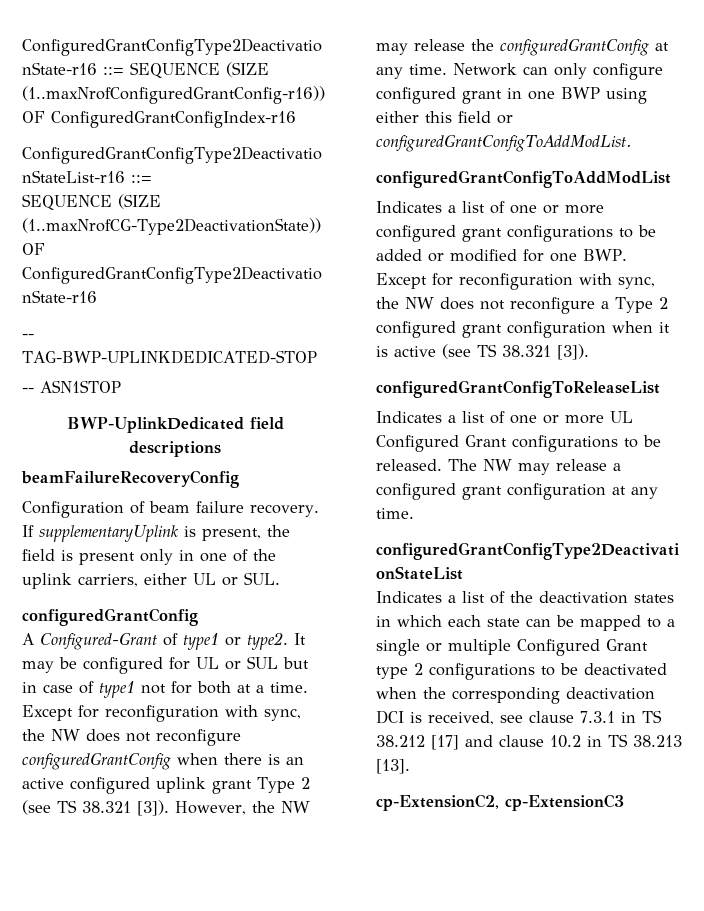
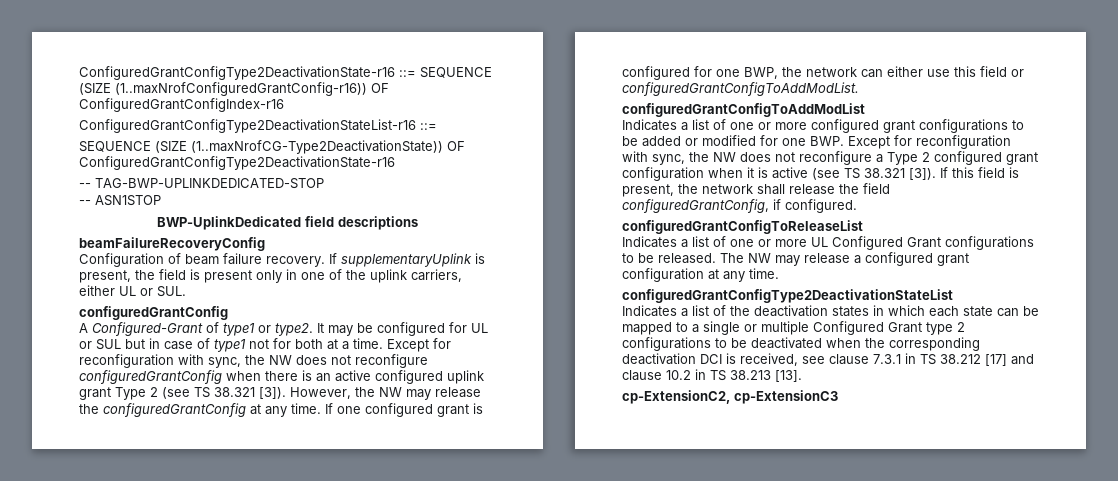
- Network can only configure configured grant in one BWP using either this field or configuredGrantConfigToAddModList.
+ If one configured grant is configured for one BWP, the network can either use this field or configuredGrantConfigToAddModList.
+ If this field is present, the network shall release the field configuredGrantConfig, if configured.

